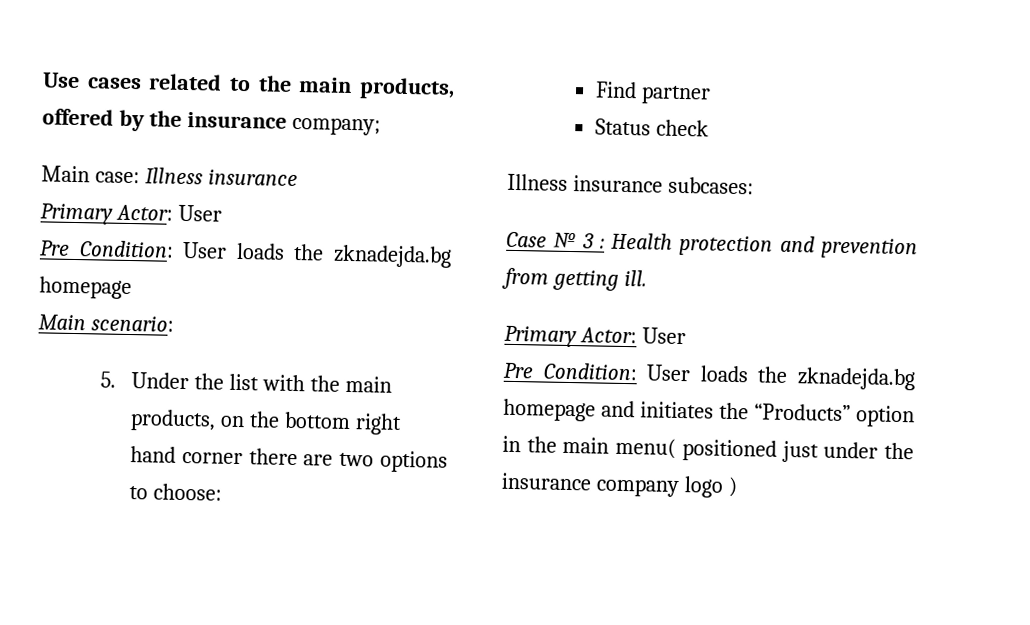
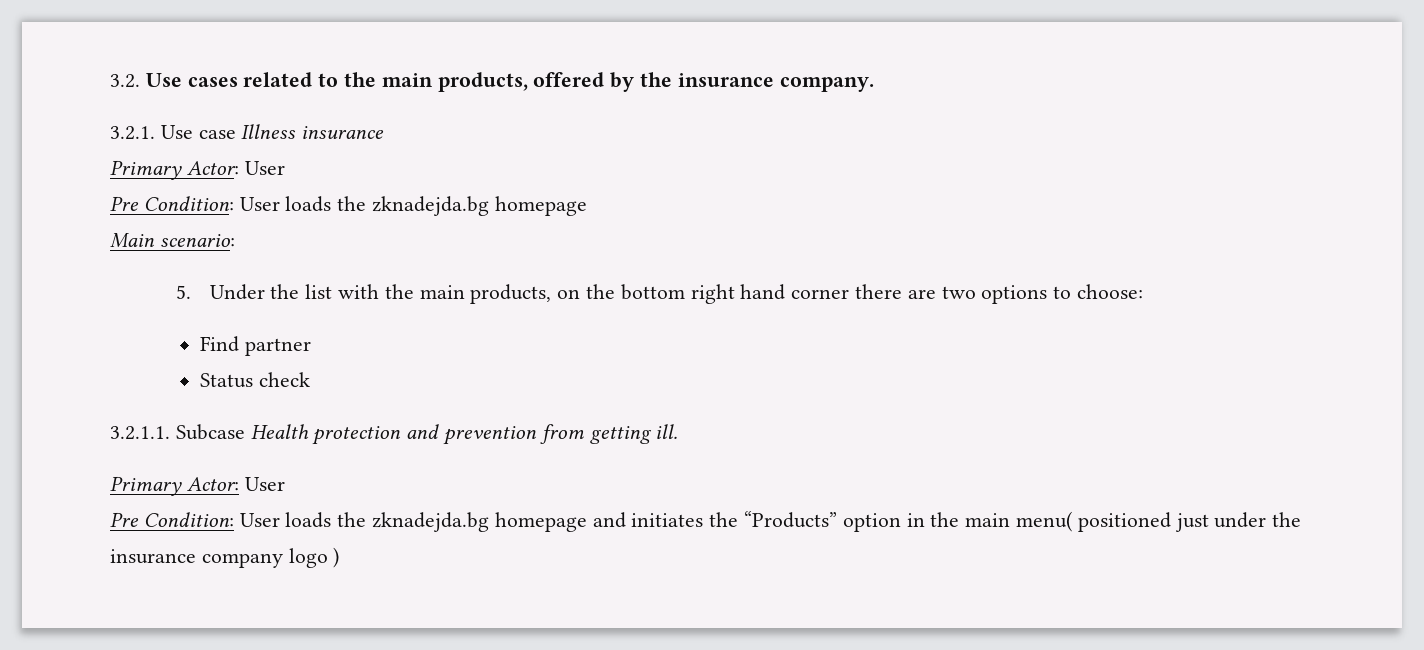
- Use cases related to the main products, offered by the insurance company;
- Main case: Illness insurance
+ 3.2. Use cases related to the main products, offered by the insurance company.
+ 3.2.1. Use case Illness insurance
- Illness insurance subcases:
- Case № 3 : Health protection and prevention from getting ill.
+ 3.2.1.1. Subcase Health protection and prevention from getting ill.

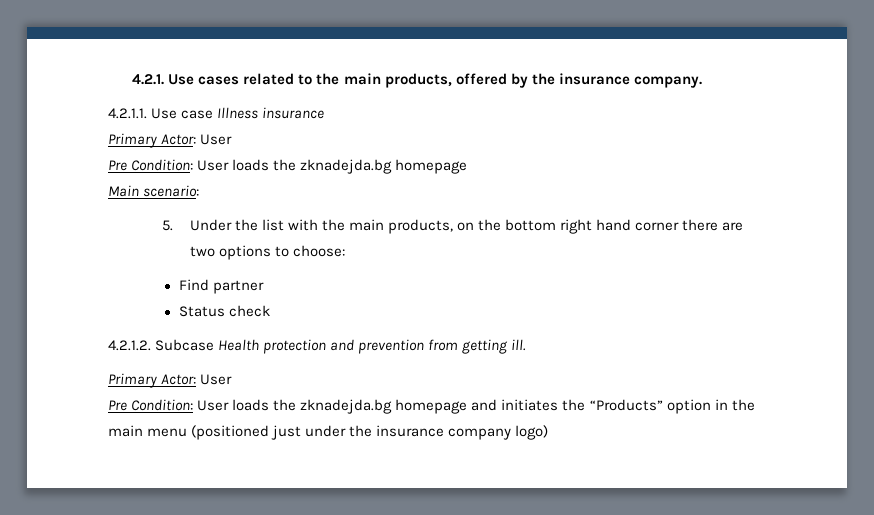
- 3.2. Use cases related to the main products, offered by the insurance company.
+ 4.2.1. Use cases related to the main products, offered by the insurance company.
- 3.2.1. Use case Illness insurance
+ 4.2.1.1. Use case Illness insurance
- 3.2.1.1. Subcase Health protection and prevention from getting ill.
+ 4.2.1.2. Subcase Health protection and prevention from getting ill.
- Pre Condition: User loads the zknadejda.bg homepage and initiates the “Products” option in the main menu( positioned just under the insurance company logo )
+ Pre Condition: User loads the zknadejda.bg homepage and initiates the “Products” option in the main menu (positioned just under the insurance company logo)

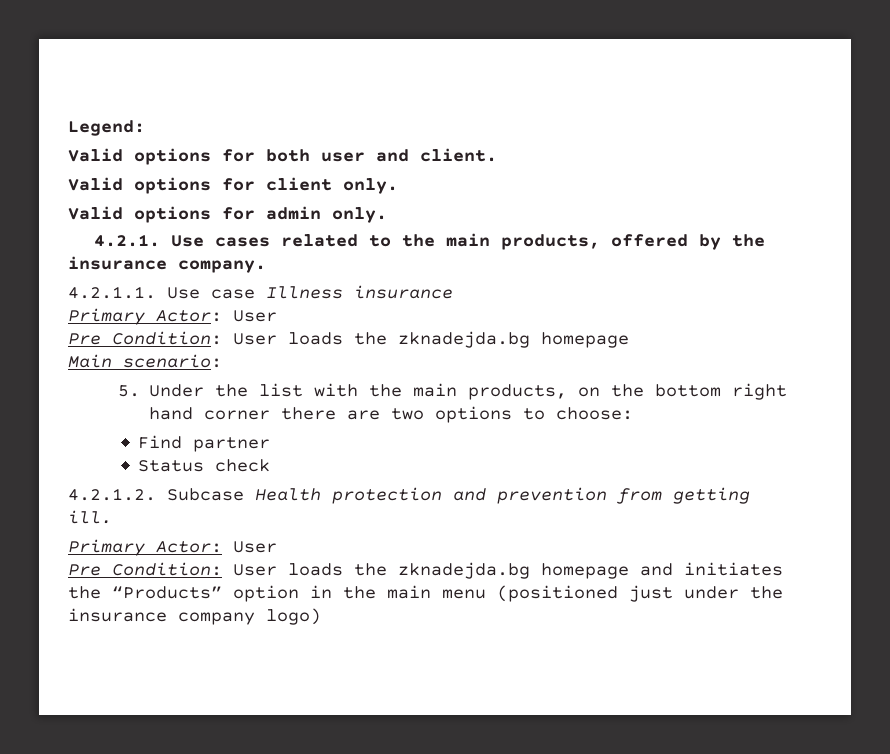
+ Legend:
+ Valid options for both user and client.
+ Valid options for client only.
+ Valid options for admin only.

